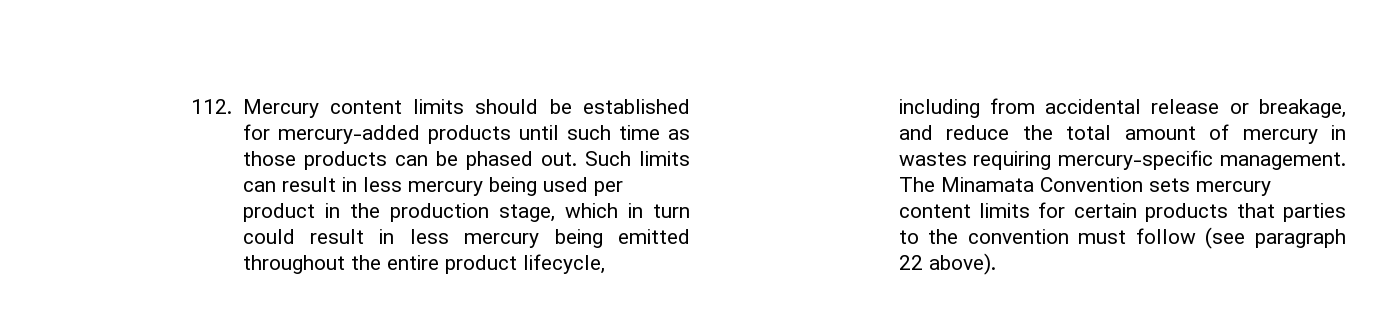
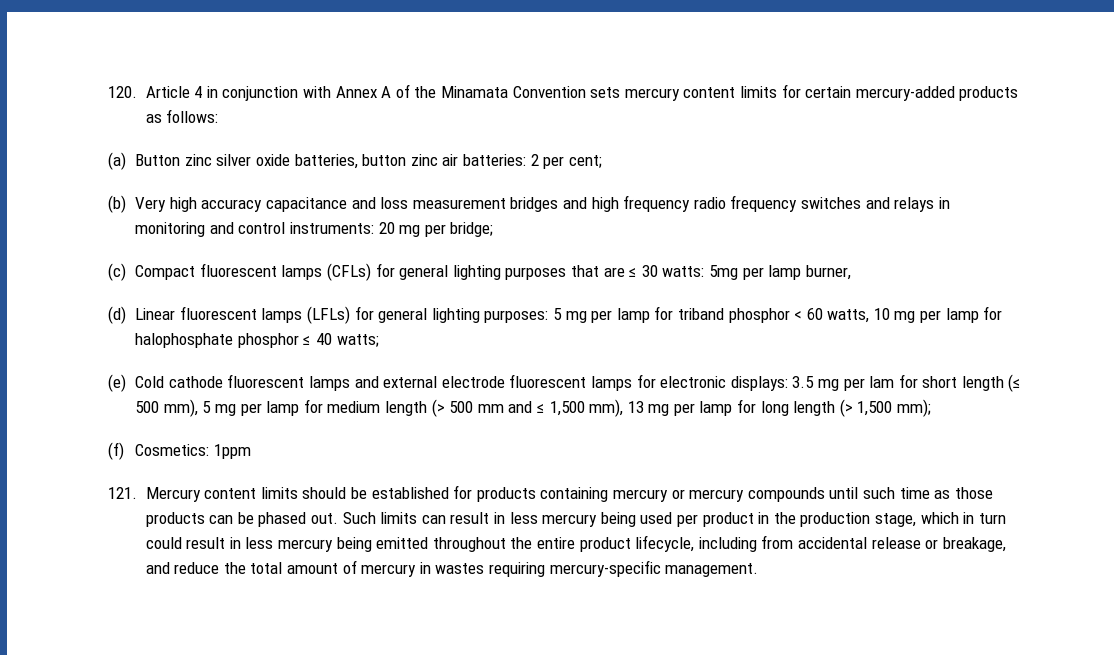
- 112. Mercury content limits should be established for mercury-added products until such time as those products can be phased out.
+ 120. Article 4 in conjunction with Annex A of the Minamata Convention sets mercury content limits for certain mercury-added products as follows:
+ (a) Button zinc silver oxide batteries, button zinc air batteries: 2 per cent;
+ (b) Very high accuracy capacitance and loss measurement bridges and high frequency radio frequency switches and relays in monitoring and control instruments: 20 mg per bridge;
+ (c) Compact fluorescent lamps (CFLs) for general lighting purposes that are ≤ 30 watts: 5mg per lamp burner,
+ (d) Linear fluorescent lamps (LFLs) for general lighting purposes: 5 mg per lamp for triband phosphor < 60 watts, 10 mg per lamp for halophosphate phosphor ≤ 40 watts;
+ (e) Cold cathode fluorescent lamps and external electrode fluorescent lamps for electronic displays: 3.5 mg per lam for short length (≤ 500 mm), 5 mg per lamp for medium length (> 500 mm and ≤ 1,500 mm), 13 mg per lamp for long length (> 1,500 mm);
+ (f) Cosmetics: 1ppm
+ 121. Mercury content limits should be established for products containing mercury or mercury compounds until such time as those products can be phased out.
- The Minamata Convention sets mercury content limits for certain products that parties to the convention must follow (see paragraph 22 above).

